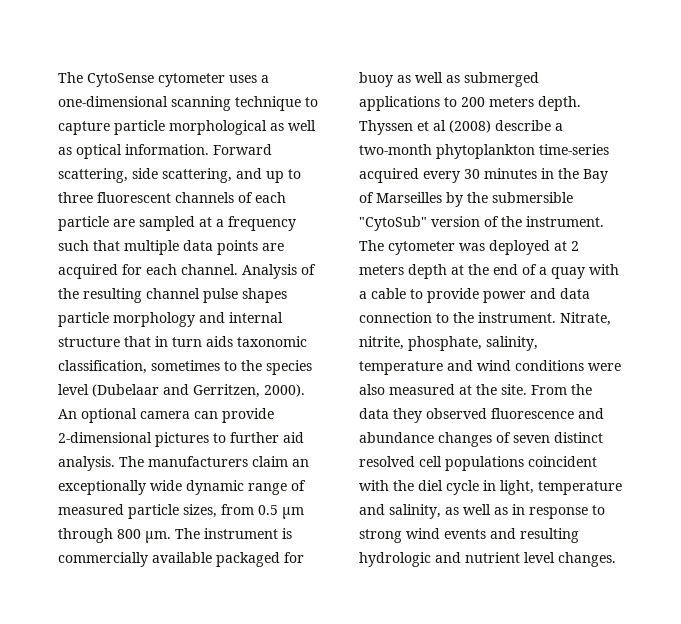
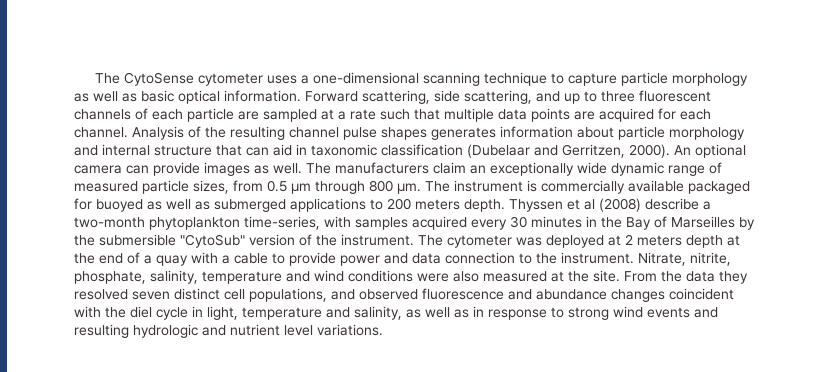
- The CytoSense cytometer uses a one-dimensional scanning technique to capture particle morphological as well as optical information.
+ The CytoSense cytometer uses a one-dimensional scanning technique to capture particle morphology as well as basic optical information.
- Forward scattering, side scattering, and up to three fluorescent channels of each particle are sampled at a frequency such that multiple data points are acquired for each channel.
+ Forward scattering, side scattering, and up to three fluorescent channels of each particle are sampled at a rate such that multiple data points are acquired for each channel.
- Analysis of the resulting channel pulse shapes particle morphology and internal structure that in turn aids taxonomic classification, sometimes to the species level (Dubelaar and Gerritzen, 2000).
+ Analysis of the resulting channel pulse shapes generates information about particle morphology and internal structure that can aid in taxonomic classification (Dubelaar and Gerritzen, 2000).
- An optional camera can provide 2-dimensional pictures to further aid analysis.
+ An optional camera can provide images as well.
- The instrument is commercially available packaged for buoy as well as submerged applications to 200 meters depth.
+ The instrument is commercially available packaged for buoyed as well as submerged applications to 200 meters depth.
- Thyssen et al (2008) describe a two-month phytoplankton time-series acquired every 30 minutes in the Bay of Marseilles by the submersible "CytoSub" version of the instrument.
+ Thyssen et al (2008) describe a two-month phytoplankton time-series, with samples acquired every 30 minutes in the Bay of Marseilles by the submersible "CytoSub" version of the instrument.
- From the data they observed fluorescence and abundance changes of seven distinct resolved cell populations coincident with the diel cycle in light, temperature and salinity, as well as in response to strong wind events and resulting hydrologic and nutrient level changes.
+ From the data they resolved seven distinct cell populations, and observed fluorescence and abundance changes coincident with the diel cycle in light, temperature and salinity, as well as in response to strong wind events and resulting hydrologic and nutrient level variations.

